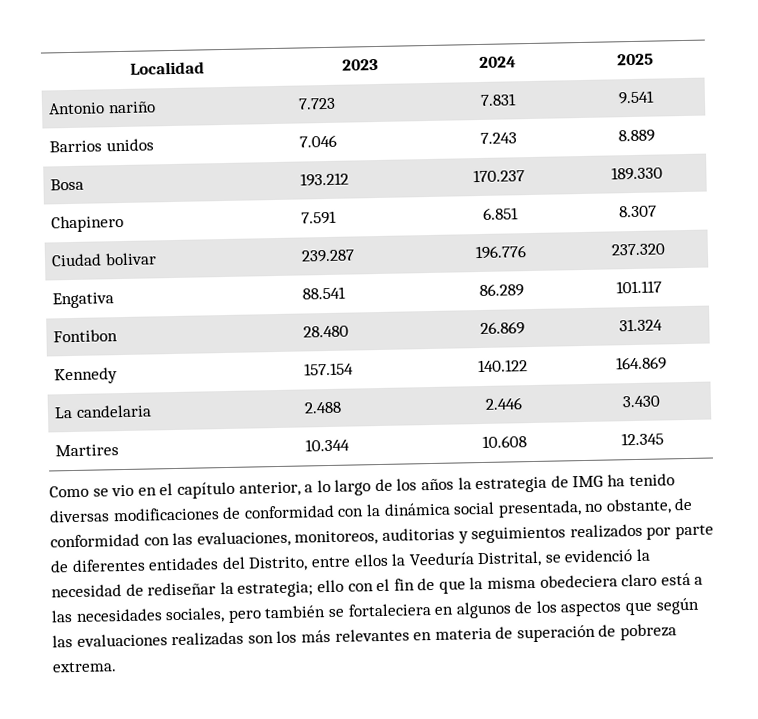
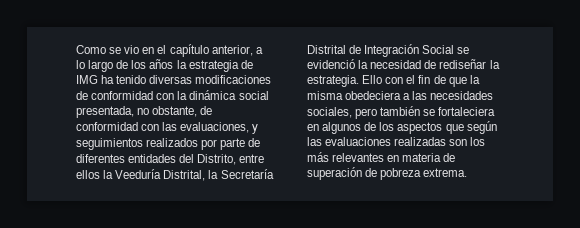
- Localidad | 2023 | 2024 | 2025
- Antonio nariño | 7.723 | 7.831 | 9.541
- Barrios unidos | 7.046 | 7.243 | 8.889
- Bosa | 193.212 | 170.237 | 189.330
- Chapinero | 7.591 | 6.851 | 8.307
- Ciudad bolivar | 239.287 | 196.776 | 237.320
- Engativa | 88.541 | 86.289 | 101.117
- Fontibon | 28.480 | 26.869 | 31.324
- Kennedy | 157.154 | 140.122 | 164.869
- La candelaria | 2.488 | 2.446 | 3.430
- Martires | 10.344 | 10.608 | 12.345
- Como se vio en el capítulo anterior, a lo largo de los años la estrategia de IMG ha tenido diversas modificaciones de conformidad con la dinámica social presentada, no obstante, de conformidad con las evaluaciones, monitoreos, auditorias y seguimientos realizados por parte de diferentes entidades del Distrito, entre ellos la Veeduría Distrital, se evidenció la necesidad de rediseñar la estrategia; ello con el fin de que la misma obedeciera claro está a las necesidades sociales, pero también se fortaleciera en algunos de los aspectos que según las evaluaciones realizadas son los más relevantes en materia de superación de pobreza extrema.
+ Como se vio en el capítulo anterior, a lo largo de los años la estrategia de IMG ha tenido diversas modificaciones de conformidad con la dinámica social presentada, no obstante, de conformidad con las evaluaciones, y seguimientos realizados por parte de diferentes entidades del Distrito, entre ellos la Veeduría Distrital, la Secretaría Distrital de Integración Social se evidenció la necesidad de rediseñar la estrategia. Ello con el fin de que la misma obedeciera a las necesidades sociales, pero también se fortaleciera en algunos de los aspectos que según las evaluaciones realizadas son los más relevantes en materia de superación de pobreza extrema.

